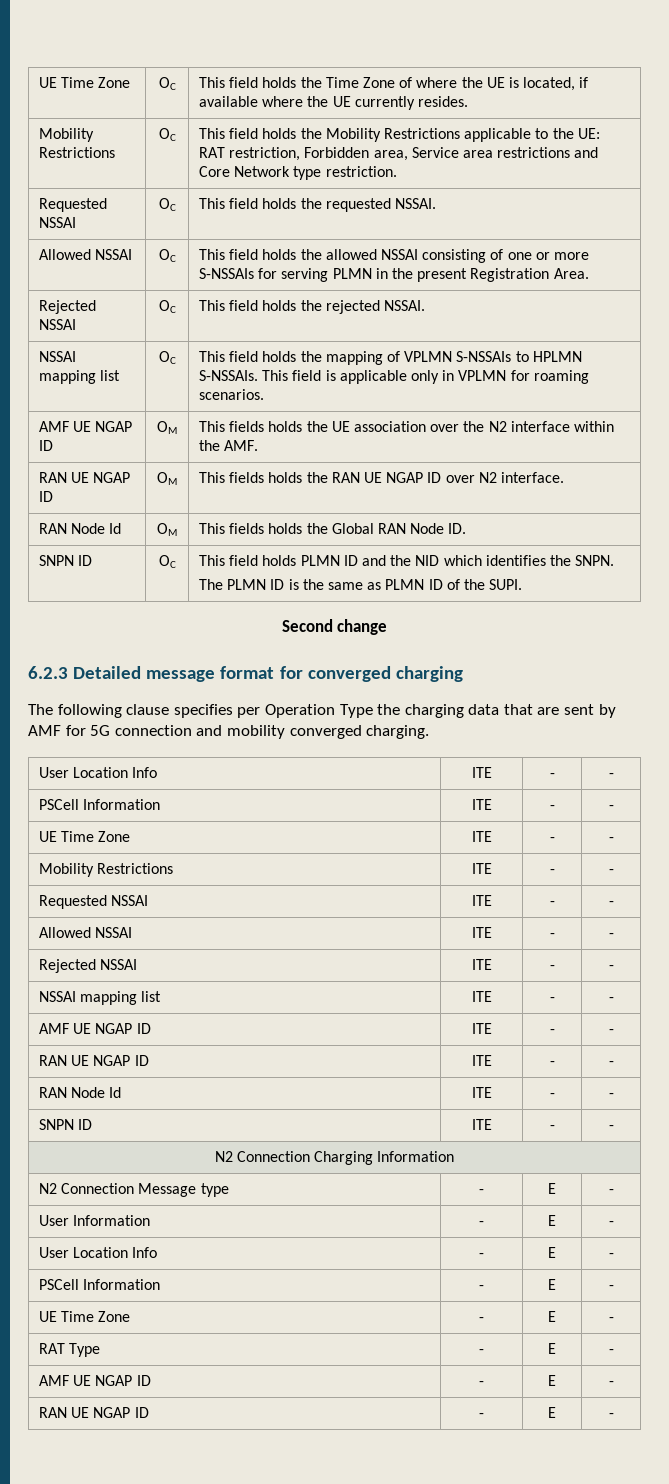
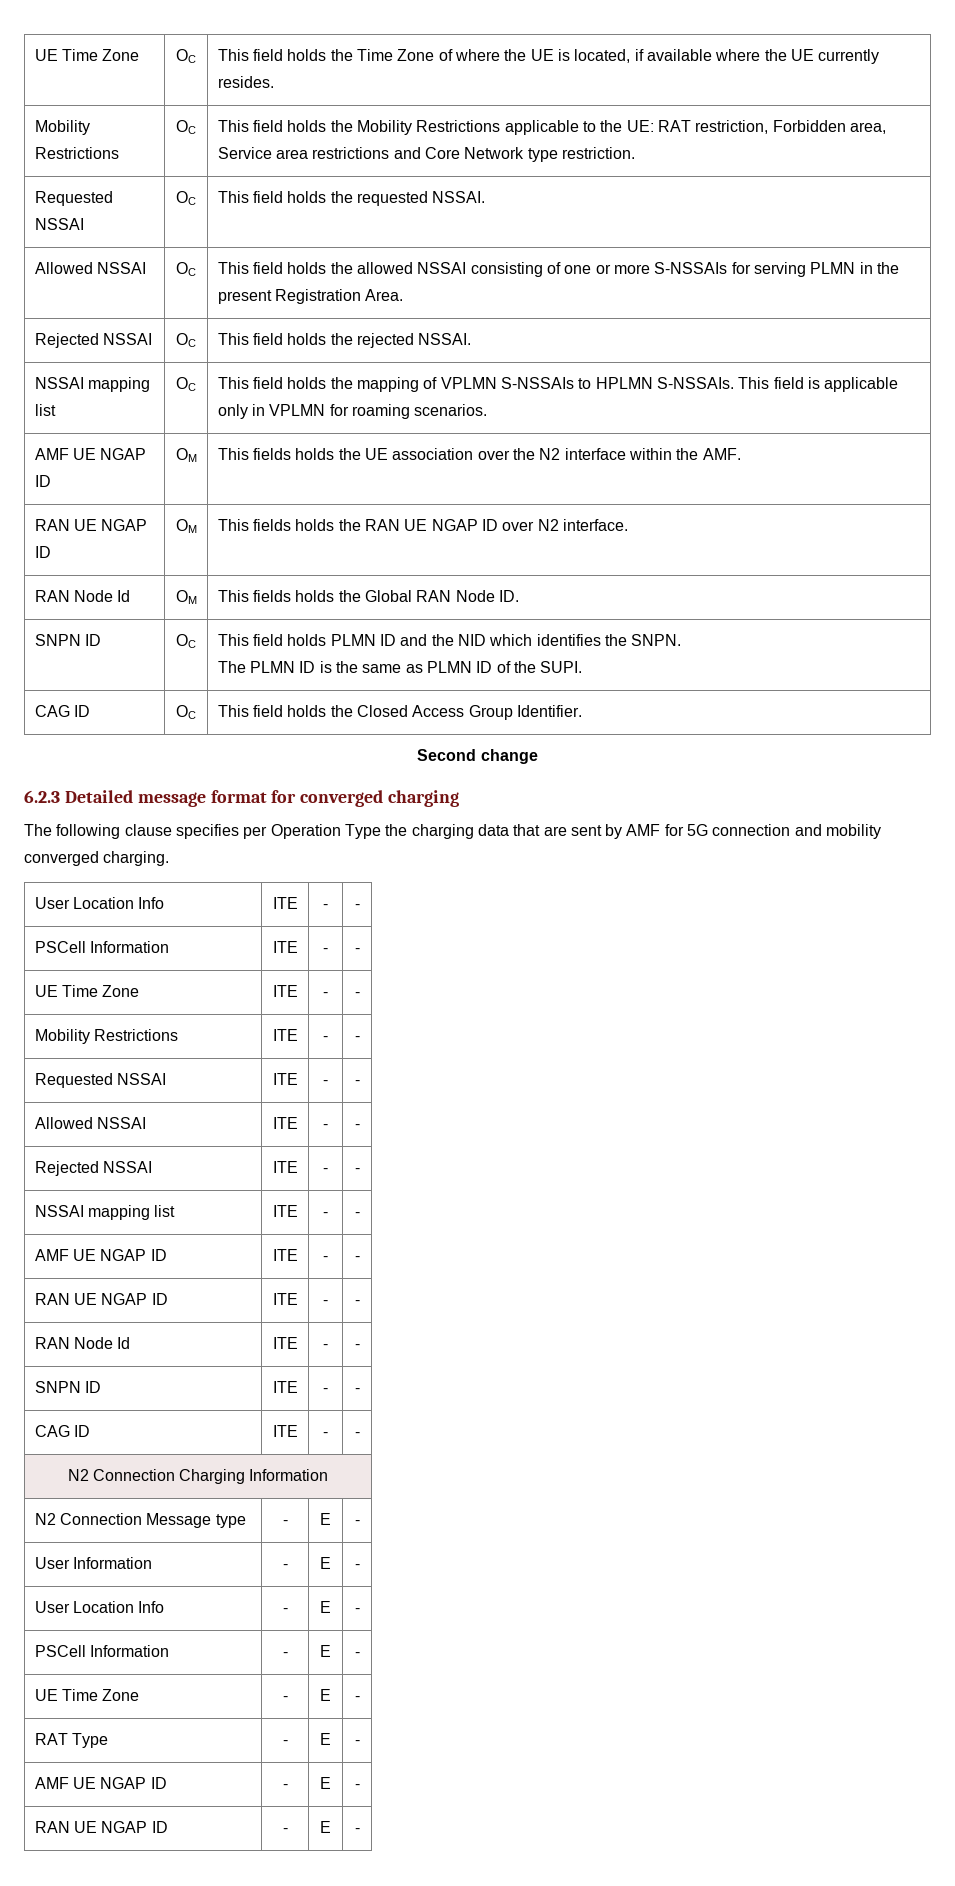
+ CAG ID | OC | This field holds the Closed Access Group Identifier.
+ CAG ID | ITE | - | -

